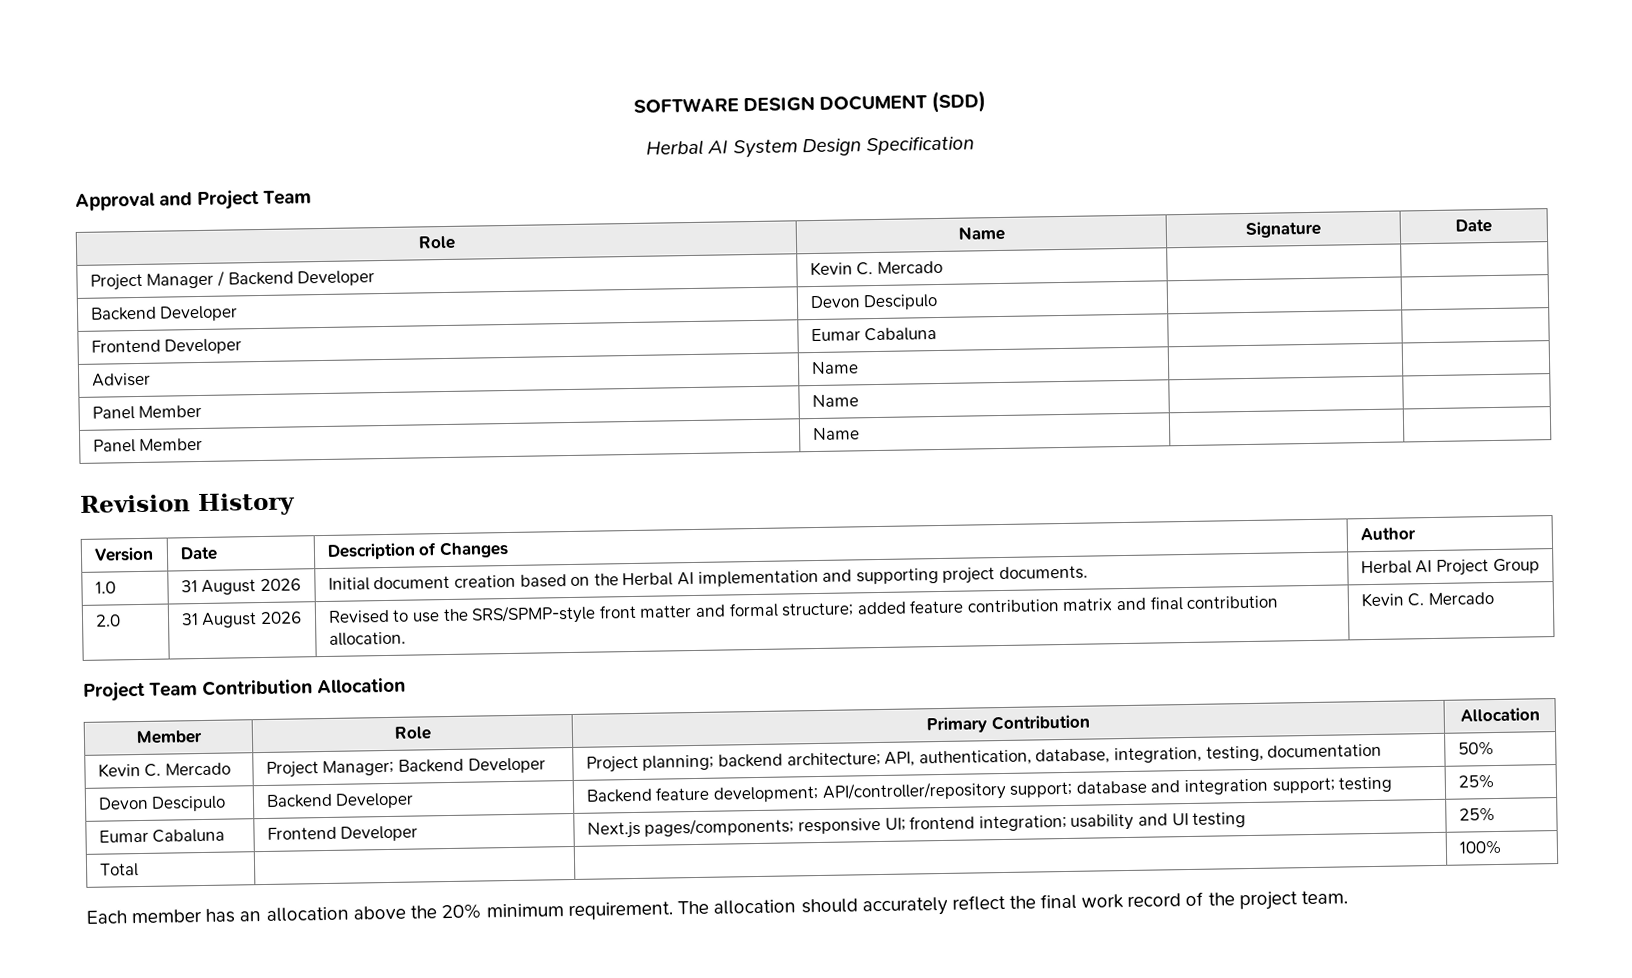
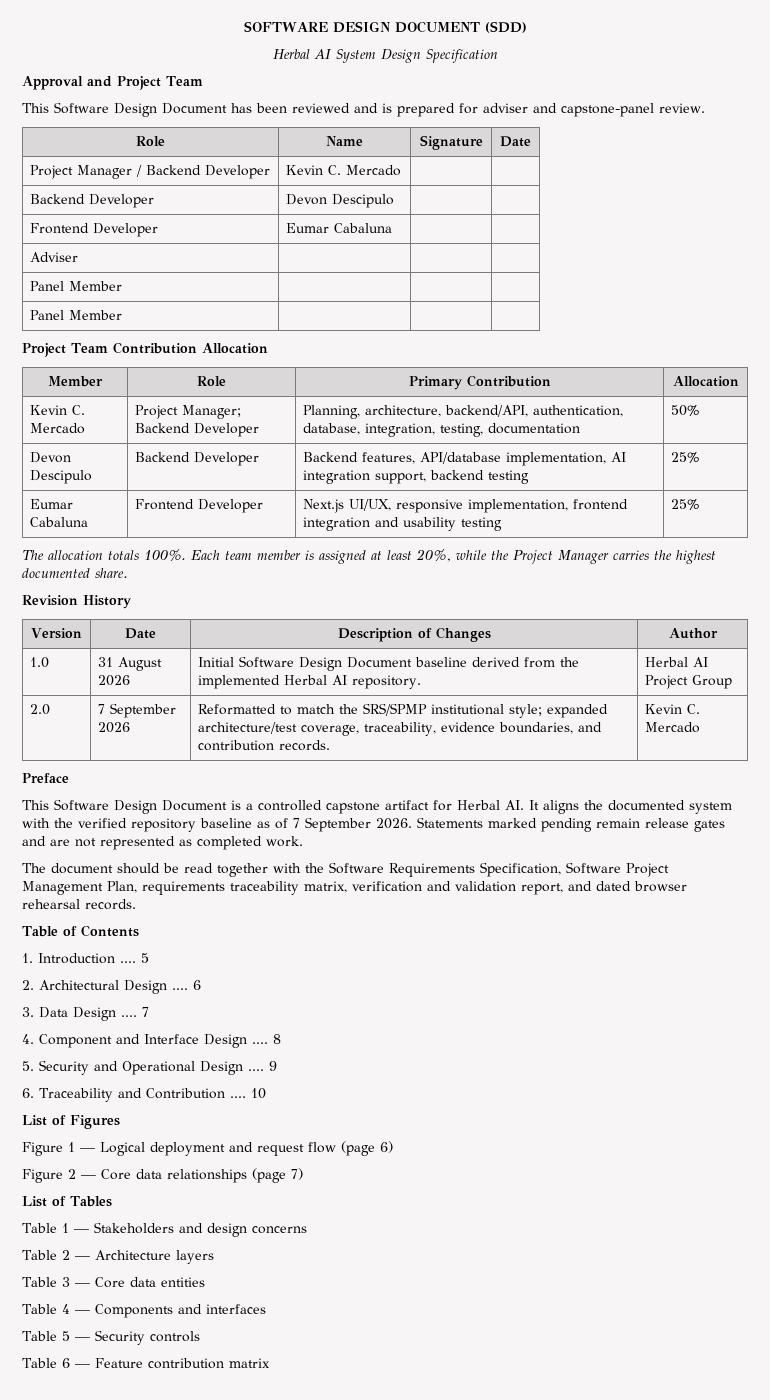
+ This Software Design Document has been reviewed and is prepared for adviser and capstone-panel review.
- Adviser | Name | |
- Panel Member | Name | |
- Panel Member | Name | |
- Revision History
- Version | Date | Description of Changes | Author
- 1.0 | 31 August 2026 | Initial document creation based on the Herbal AI implementation and supporting project documents. | Herbal AI Project Group
- 2.0 | 31 August 2026 | Revised to use the SRS/SPMP-style front matter and formal structure; added feature contribution matrix and final contribution allocation. | Kevin C. Mercado
+ Adviser | | |
+ Panel Member | | |
+ Panel Member | | |
- Kevin C. Mercado | Project Manager; Backend Developer | Project planning; backend architecture; API, authentication, database, integration, testing, documentation | 50%
+ Kevin C. Mercado | Project Manager; Backend Developer | Planning, architecture, backend/API, authentication, database, integration, testing, documentation | 50%
- Devon Descipulo | Backend Developer | Backend feature development; API/controller/repository support; database and integration support; testing | 25%
+ Devon Descipulo | Backend Developer | Backend features, API/database implementation, AI integration support, backend testing | 25%
- Eumar Cabaluna | Frontend Developer | Next.js pages/components; responsive UI; frontend integration; usability and UI testing | 25%
- Total | | | 100%
- Each member has an allocation above the 20% minimum requirement. The allocation should accurately reflect the final work record of the project team.
+ Eumar Cabaluna | Frontend Developer | Next.js UI/UX, responsive implementation, frontend integration and usability testing | 25%
+ The allocation totals 100%. Each team member is assigned at least 20%, while the Project Manager carries the highest documented share.
+ Revision History
+ Version | Date | Description of Changes | Author
+ 1.0 | 31 August 2026 | Initial Software Design Document baseline derived from the implemented Herbal AI repository. | Herbal AI Project Group
+ 2.0 | 7 September 2026 | Reformatted to match the SRS/SPMP institutional style; expanded architecture/test coverage, traceability, evidence boundaries, and contribution records. | Kevin C. Mercado
+ Preface
+ This Software Design Document is a controlled capstone artifact for Herbal AI. It aligns the documented system with the verified repository baseline as of 7 September 2026. Statements marked pending remain release gates and are not represented as completed work.
+ The document should be read together with the Software Requirements Specification, Software Project Management Plan, requirements traceability matrix, verification and validation report, and dated browser rehearsal records.
+ Table of Contents
+ 1. Introduction .... 5
+ 2. Architectural Design .... 6
+ 3. Data Design .... 7
+ 4. Component and Interface Design .... 8
+ 5. Security and Operational Design .... 9
+ 6. Traceability and Contribution .... 10
+ List of Figures
+ Figure 1 — Logical deployment and request flow (page 6)
+ Figure 2 — Core data relationships (page 7)
+ List of Tables
+ Table 1 — Stakeholders and design concerns
+ Table 2 — Architecture layers
+ Table 3 — Core data entities
+ Table 4 — Components and interfaces
+ Table 5 — Security controls
+ Table 6 — Feature contribution matrix

